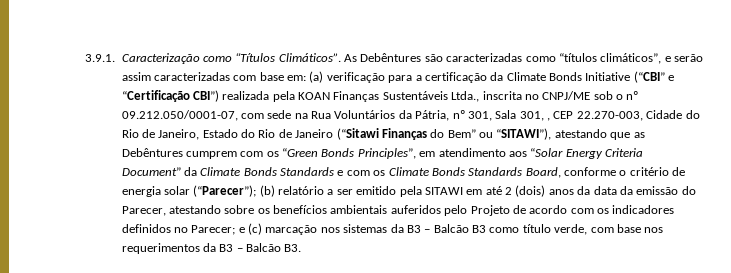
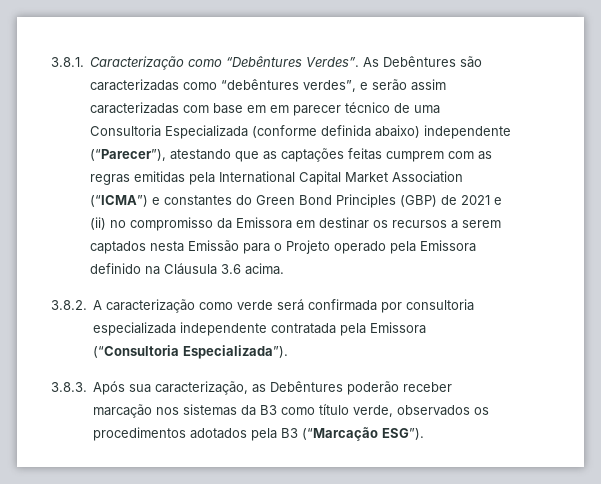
- 3.9.1. Caracterização como “Títulos Climáticos”.
+ 3.8.1. Caracterização como “Debêntures Verdes”.
- As Debêntures são caracterizadas como “títulos climáticos”, e serão assim caracterizadas com base em: (a) verificação para a certificação da Climate Bonds Initiative (“CBI” e “Certificação CBI”) realizada pela KOAN Finanças Sustentáveis Ltda., inscrita no CNPJ/ME sob o nº 09.212.050/0001-07, com sede na Rua Voluntários da Pátria, nº 301, Sala 301, , CEP 22.270-003, Cidade do Rio de Janeiro, Estado do Rio de Janeiro (“Sitawi Finanças do Bem” ou “SITAWI”), atestando que as Debêntures cumprem com os “Green Bonds Principles”, em atendimento aos “Solar Energy Criteria Document” da Climate Bonds Standards e com os Climate Bonds Standards Board, conforme o critério de energia solar (“Parecer”); (b) relatório a ser emitido pela SITAWI em até 2 (dois) anos da data da emissão do Parecer, atestando sobre os benefícios ambientais auferidos pelo Projeto de acordo com os indicadores definidos no Parecer; e (c) marcação nos sistemas da B3 – Balcão B3 como título verde, com base nos requerimentos da B3 – Balcão B3.
+ As Debêntures são caracterizadas como “debêntures verdes”, e serão assim caracterizadas com base em em parecer técnico de uma Consultoria Especializada (conforme definida abaixo) independente (“Parecer”), atestando que as captações feitas cumprem com as regras emitidas pela International Capital Market Association (“ICMA”) e constantes do Green Bond Principles (GBP) de 2021 e (ii) no compromisso da Emissora em destinar os recursos a serem captados nesta Emissão para o Projeto operado pela Emissora definido na Cláusula 3.6 acima.
+ 3.8.2. A caracterização como verde será confirmada por consultoria especializada independente contratada pela Emissora (“Consultoria Especializada”).
+ 3.8.3. Após sua caracterização, as Debêntures poderão receber marcação nos sistemas da B3 como título verde, observados os procedimentos adotados pela B3 (“Marcação ESG”).

